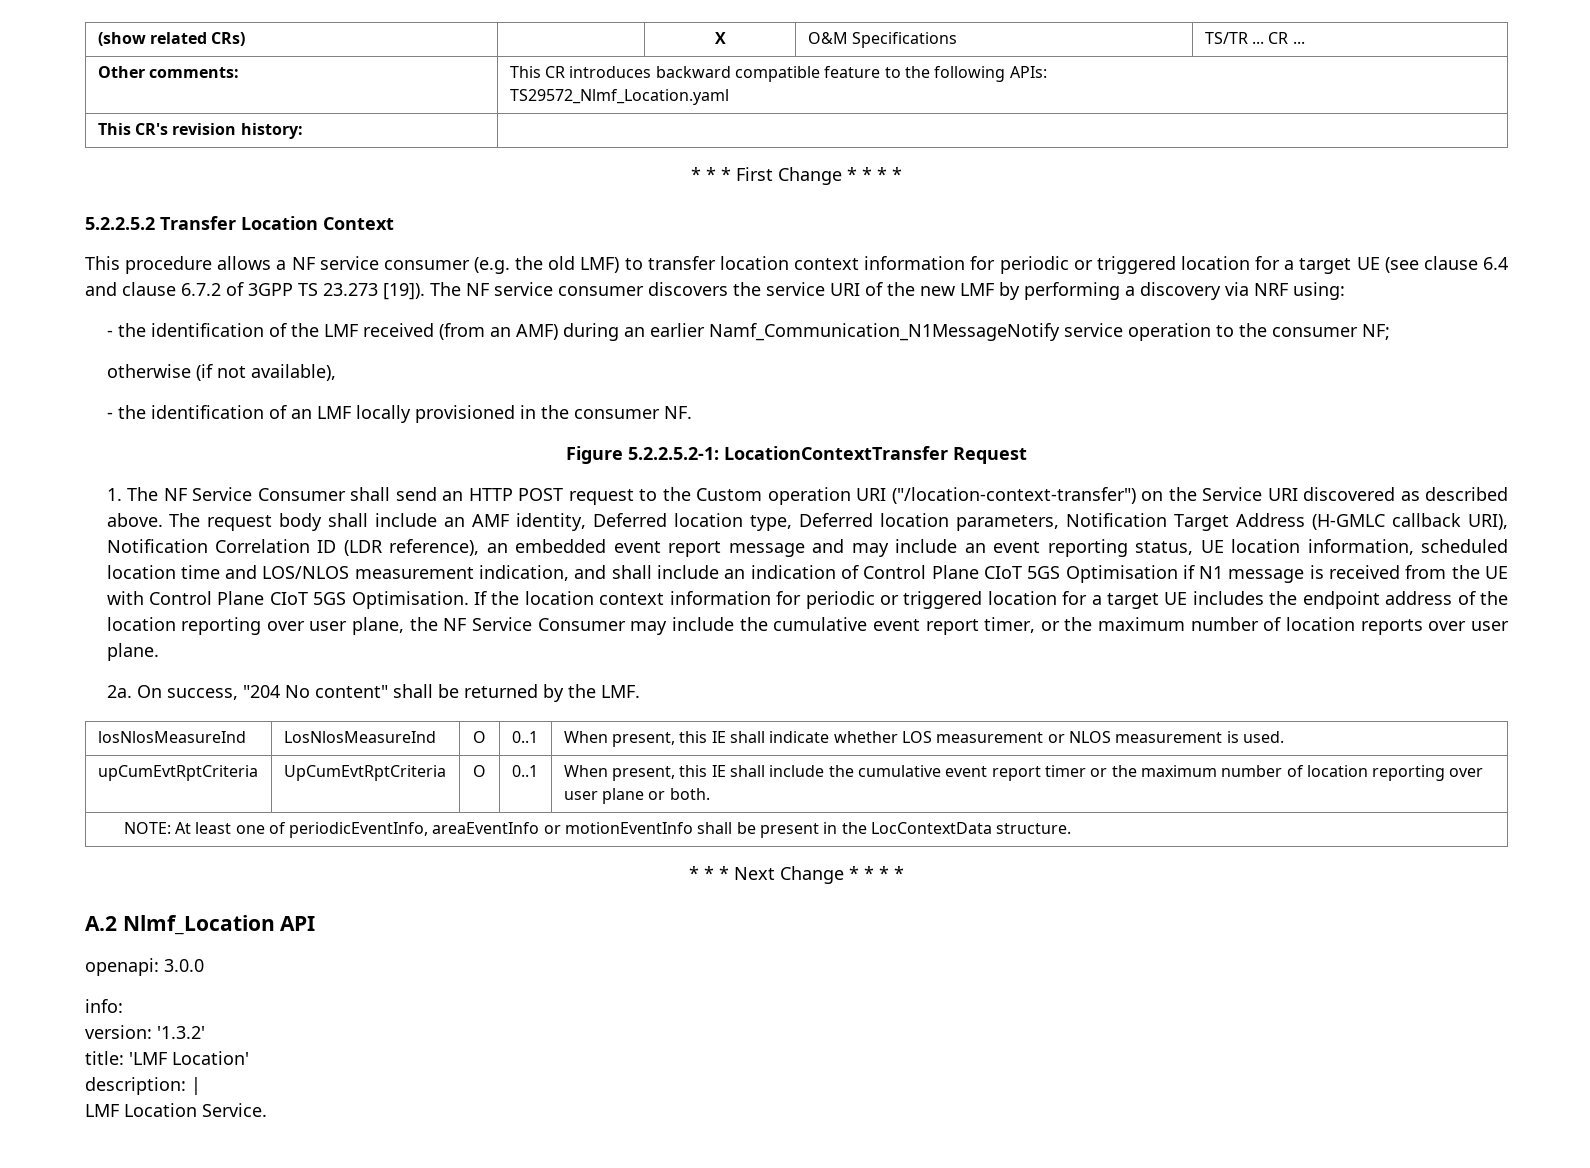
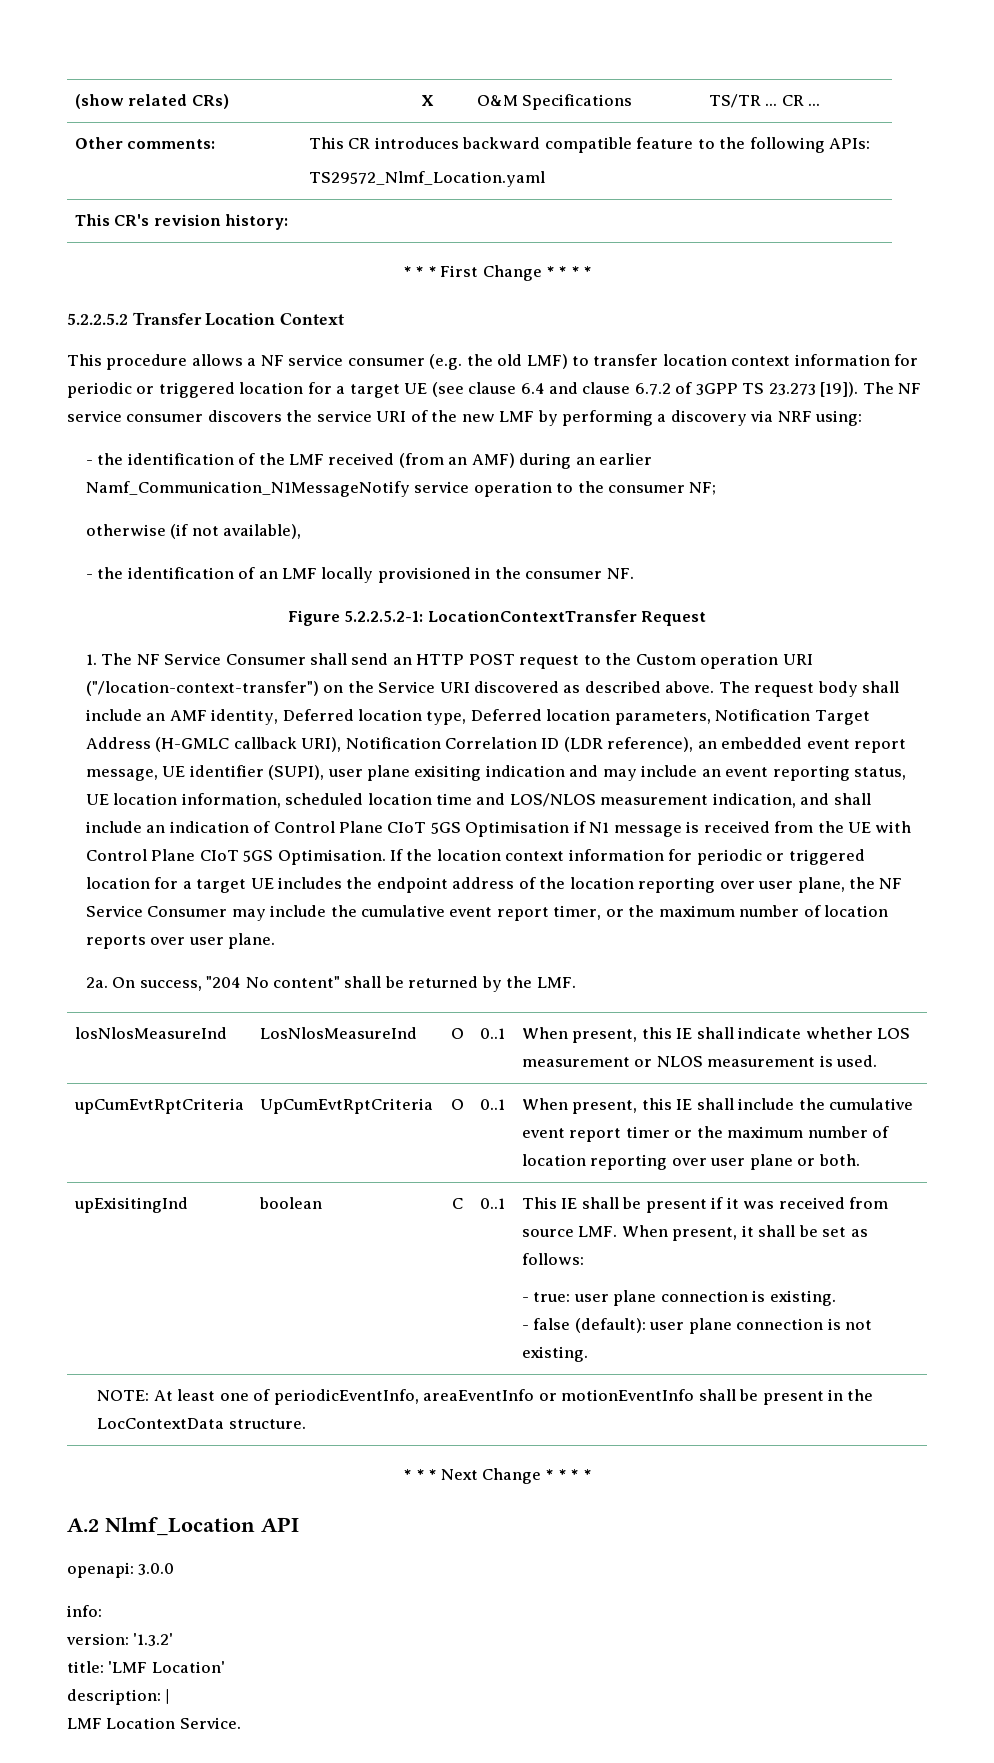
- The request body shall include an AMF identity, Deferred location type, Deferred location parameters, Notification Target Address (H-GMLC callback URI), Notification Correlation ID (LDR reference), an embedded event report message and may include an event reporting status, UE location information, scheduled location time and LOS/NLOS measurement indication, and shall include an indication of Control Plane CIoT 5GS Optimisation if N1 message is received from the UE with Control Plane CIoT 5GS Optimisation.
+ The request body shall include an AMF identity, Deferred location type, Deferred location parameters, Notification Target Address (H-GMLC callback URI), Notification Correlation ID (LDR reference), an embedded event report message, UE identifier (SUPI), user plane exisiting indication and may include an event reporting status, UE location information, scheduled location time and LOS/NLOS measurement indication, and shall include an indication of Control Plane CIoT 5GS Optimisation if N1 message is received from the UE with Control Plane CIoT 5GS Optimisation.
+ upExisitingInd | boolean | C | 0..1 | This IE shall be present if it was received from source LMF. When present, it shall be set as follows:
+ - true: user plane connection is existing.
+ - false (default): user plane connection is not existing.

